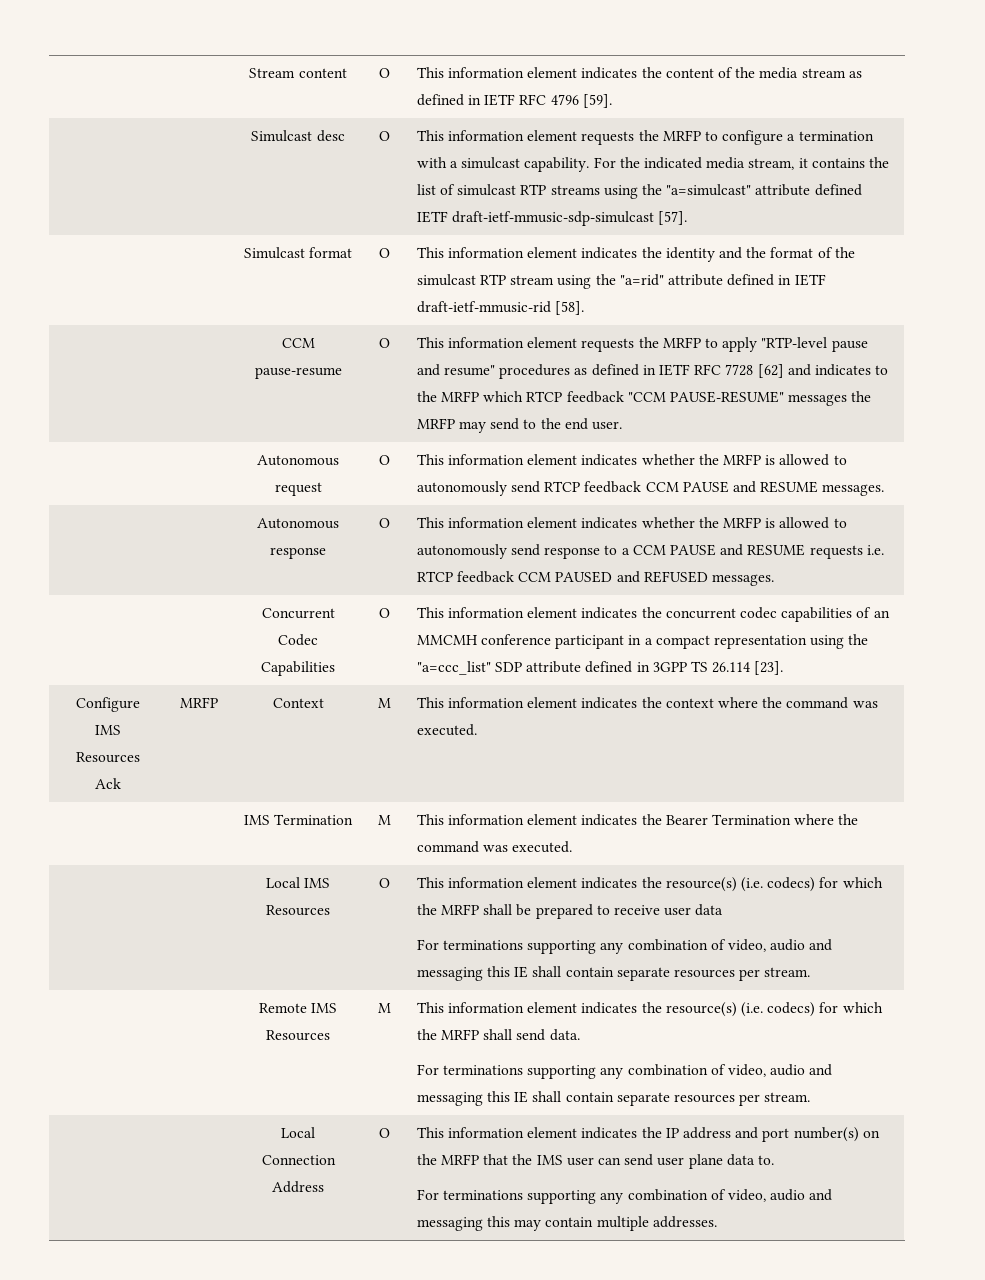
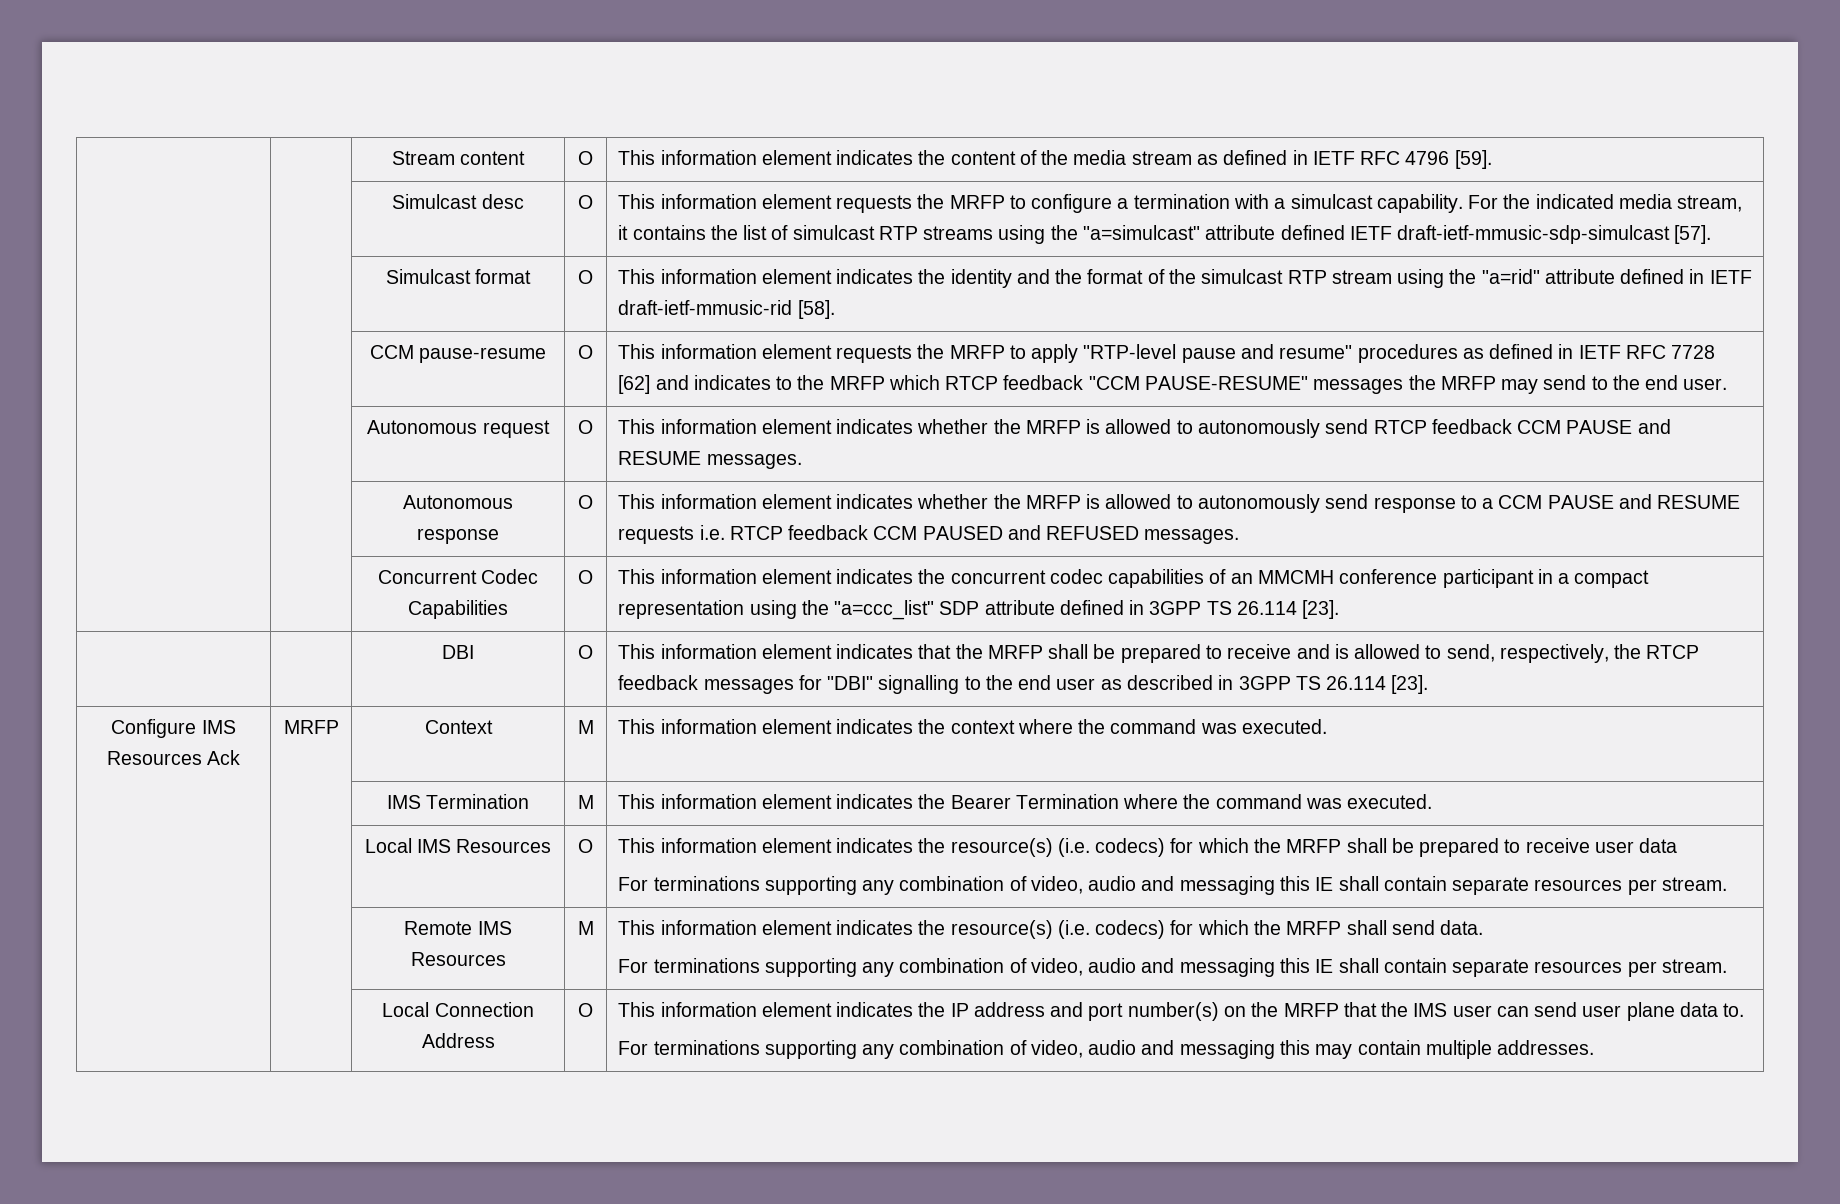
+ | | DBI | O | This information element indicates that the MRFP shall be prepared to receive and is allowed to send, respectively, the RTCP feedback messages for "DBI" signalling to the end user as described in 3GPP TS 26.114 [23].

